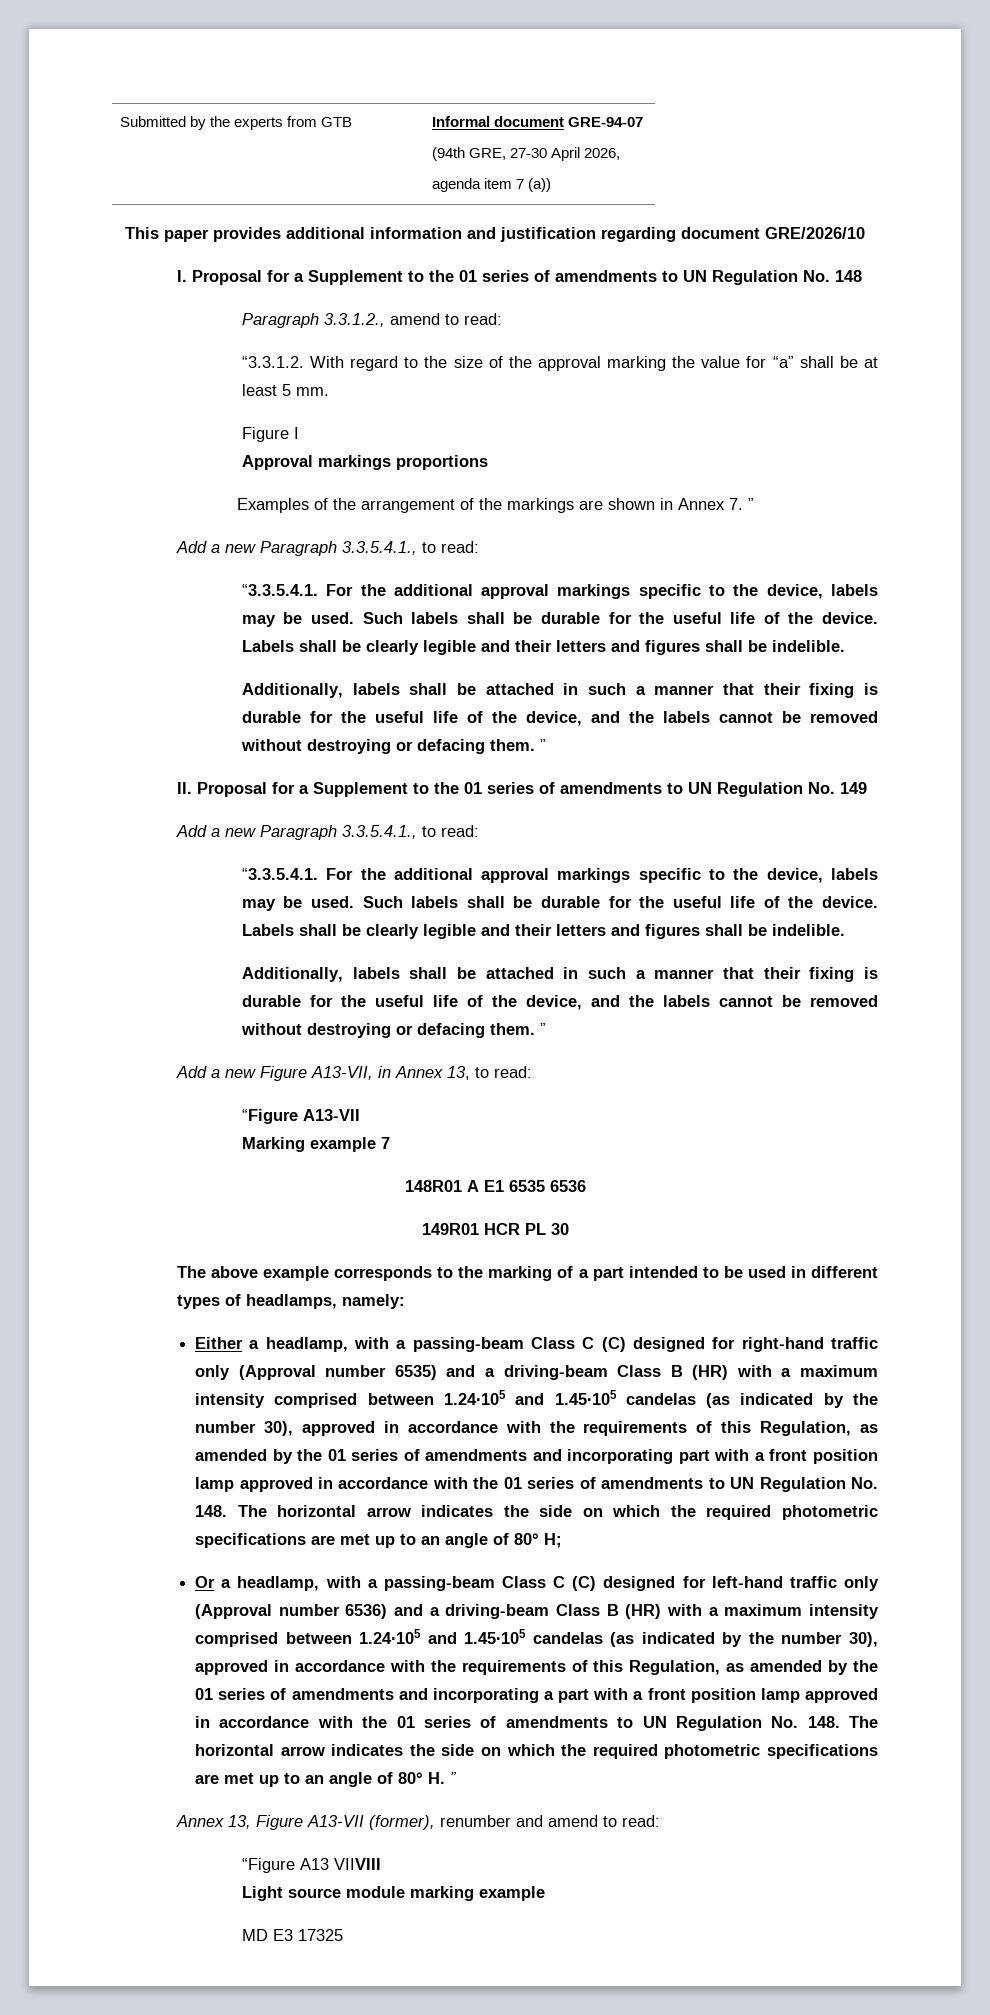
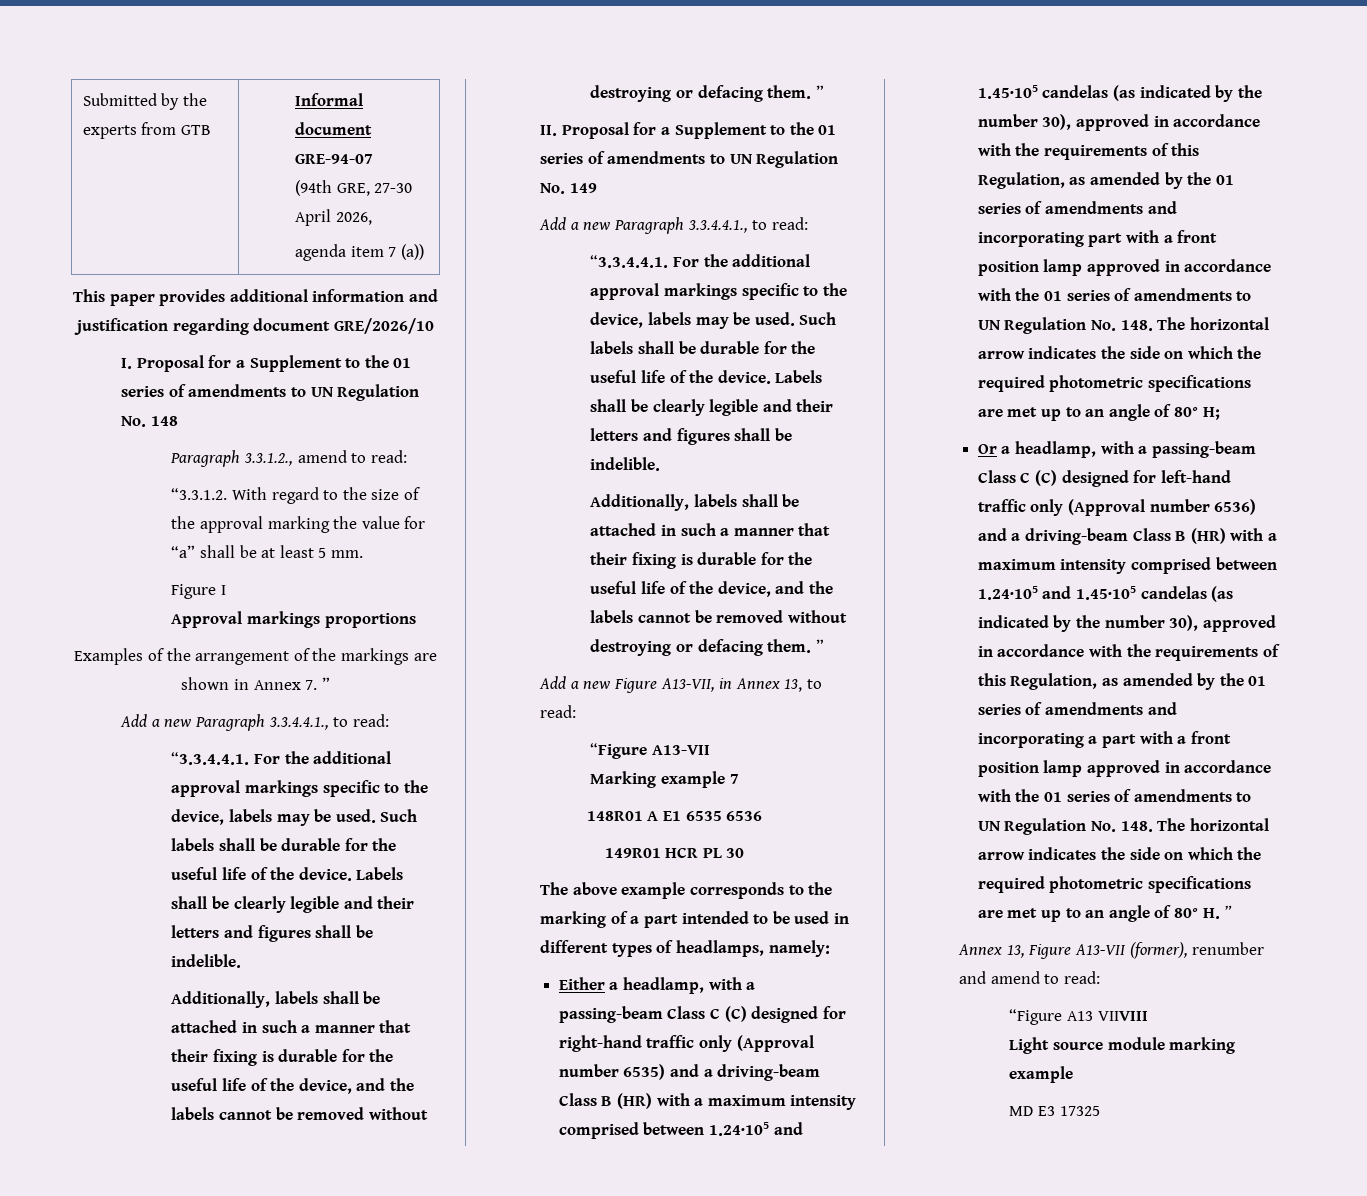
  Examples of the arrangement of the markings are shown in Annex 7. ”
- Add a new Paragraph 3.3.5.4.1., to read:
- “3.3.5.4.1. For the additional approval markings specific to the device, labels may be used.
+ Add a new Paragraph 3.3.4.4.1., to read:
+ “3.3.4.4.1. For the additional approval markings specific to the device, labels may be used.
  II. Proposal for a Supplement to the 01 series of amendments to UN Regulation No. 149
- Add a new Paragraph 3.3.5.4.1., to read:
- “3.3.5.4.1. For the additional approval markings specific to the device, labels may be used.
+ Add a new Paragraph 3.3.4.4.1., to read:
+ “3.3.4.4.1. For the additional approval markings specific to the device, labels may be used.

